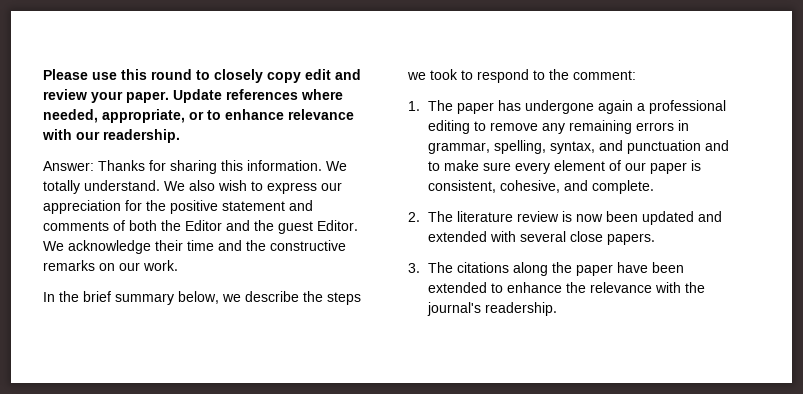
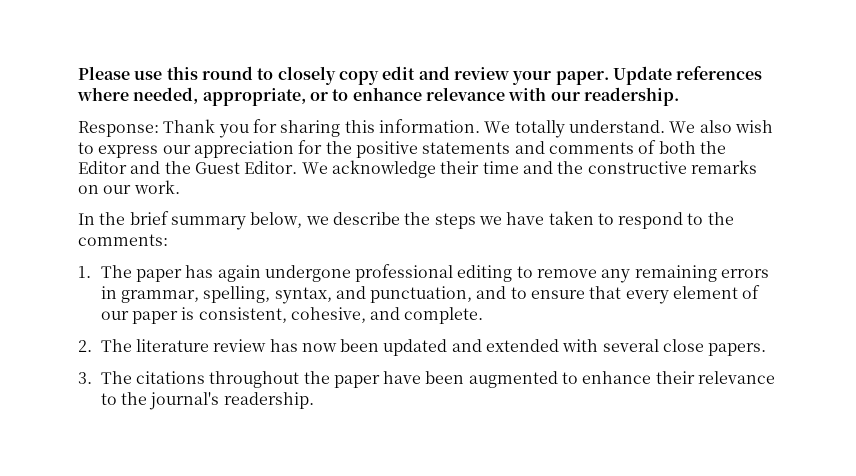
- Answer: Thanks for sharing this information.
+ Response: Thank you for sharing this information.
- We also wish to express our appreciation for the positive statement and comments of both the Editor and the guest Editor.
+ We also wish to express our appreciation for the positive statements and comments of both the Editor and the Guest Editor.
- In the brief summary below, we describe the steps we took to respond to the comment:
+ In the brief summary below, we describe the steps we have taken to respond to the comments:
- 1. The paper has undergone again a professional editing to remove any remaining errors in grammar, spelling, syntax, and punctuation and to make sure every element of our paper is consistent, cohesive, and complete.
+ 1. The paper has again undergone professional editing to remove any remaining errors in grammar, spelling, syntax, and punctuation, and to ensure that every element of our paper is consistent, cohesive, and complete.
- 2. The literature review is now been updated and extended with several close papers.
+ 2. The literature review has now been updated and extended with several close papers.
- 3. The citations along the paper have been extended to enhance the relevance with the journal's readership.
+ 3. The citations throughout the paper have been augmented to enhance their relevance to the journal's readership.

